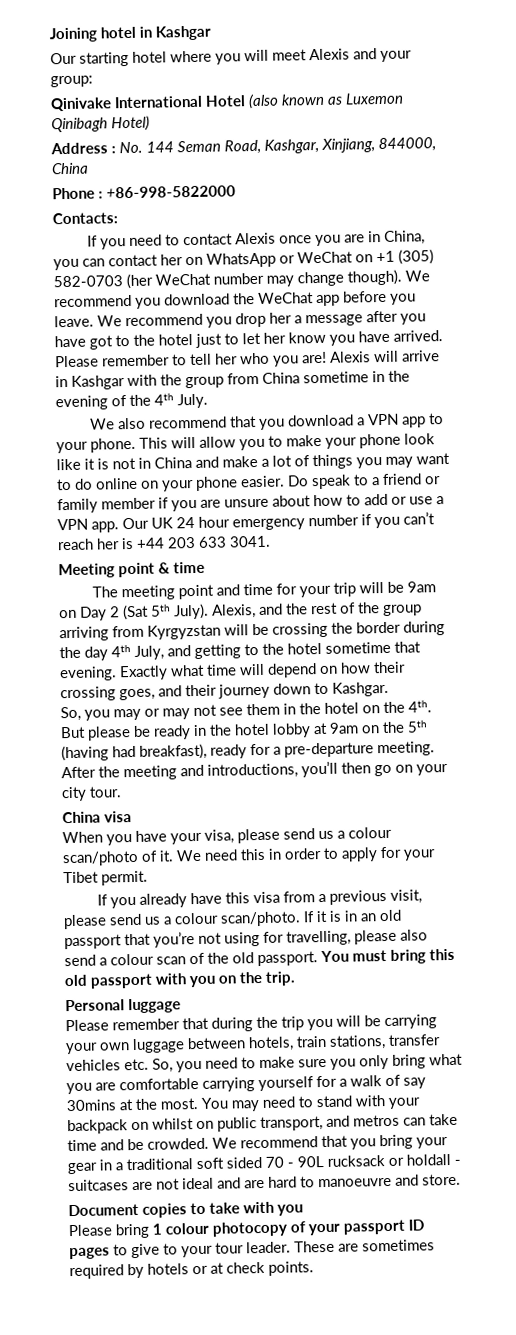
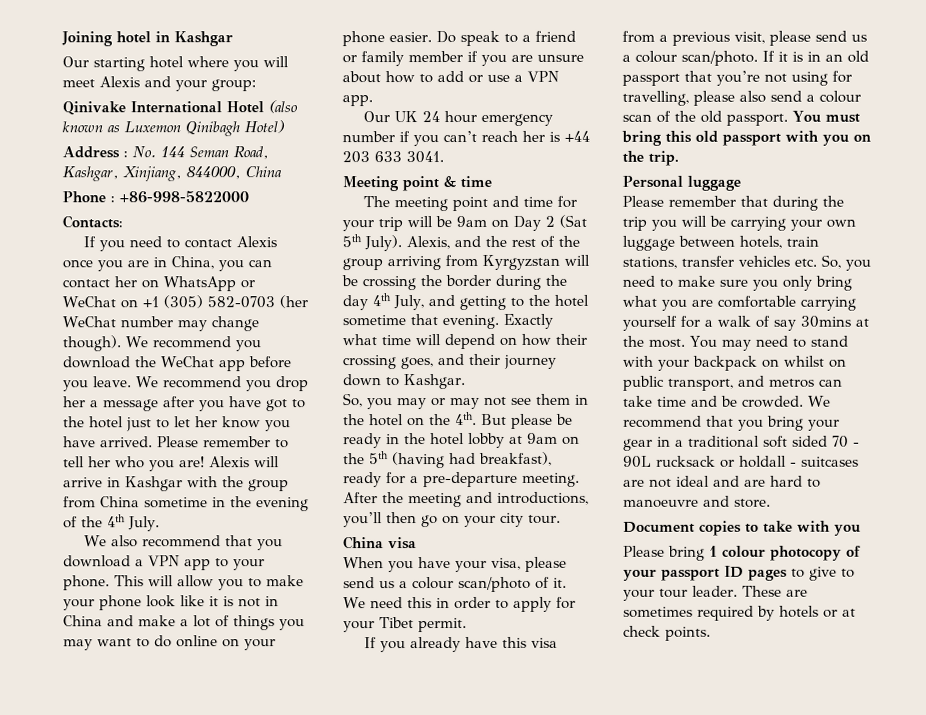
- Do speak to a friend or family member if you are unsure about how to add or use a VPN app. Our UK 24 hour emergency number if you can’t reach her is +44 203 633 3041.
+ Do speak to a friend or family member if you are unsure about how to add or use a VPN app.
+ Our UK 24 hour emergency number if you can’t reach her is +44 203 633 3041.

